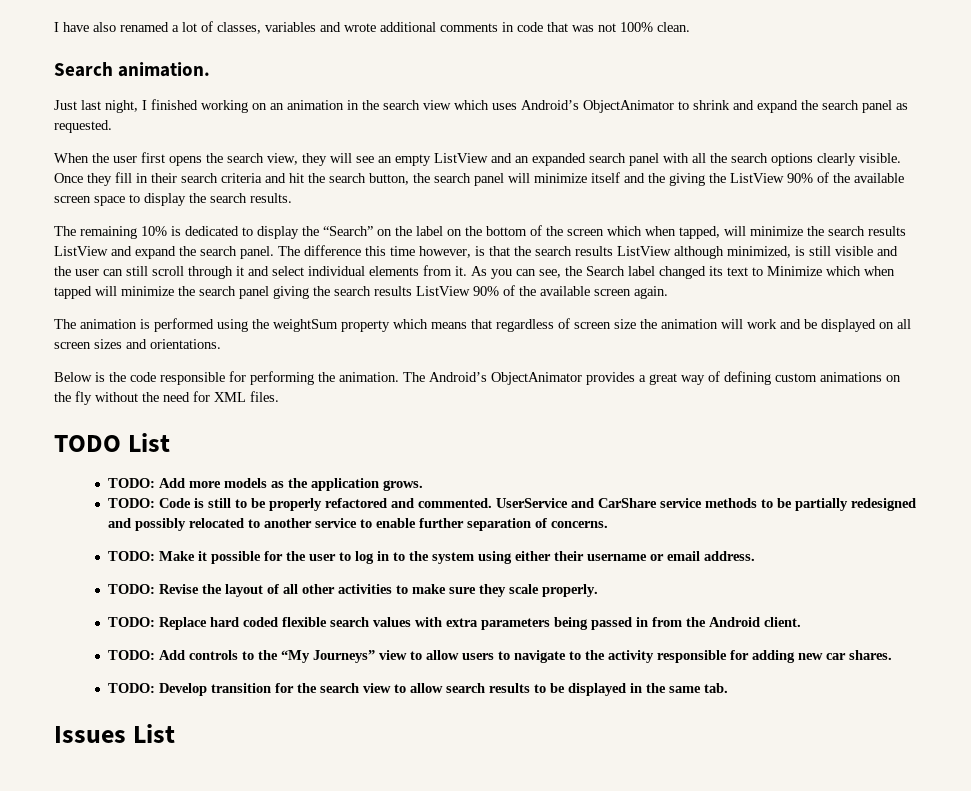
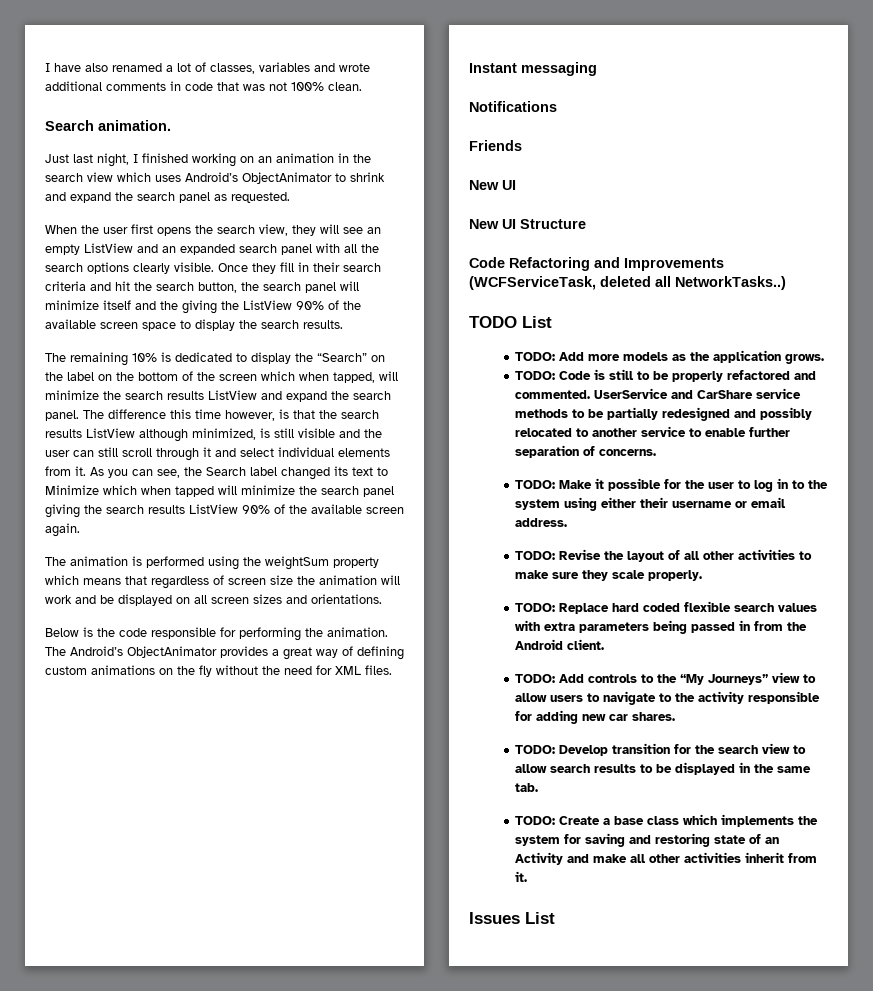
+ Instant messaging
+ Notifications
+ Friends
+ New UI
+ New UI Structure
+ Code Refactoring and Improvements (WCFServiceTask, deleted all NetworkTasks..)
+ TODO: Create a base class which implements the system for saving and restoring state of an Activity and make all other activities inherit from it.

